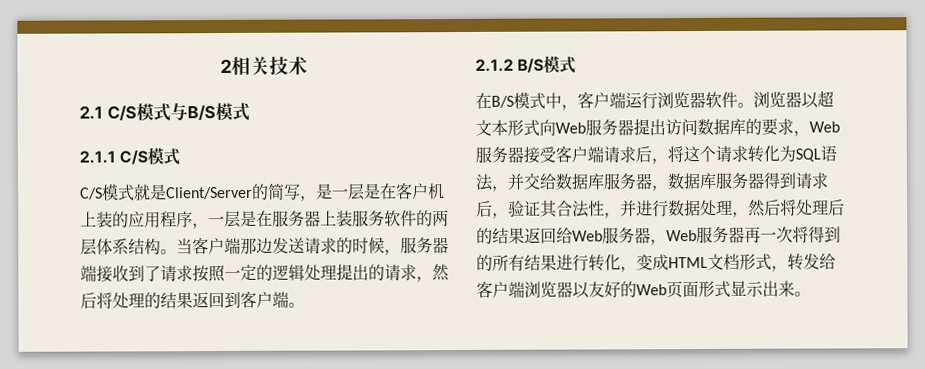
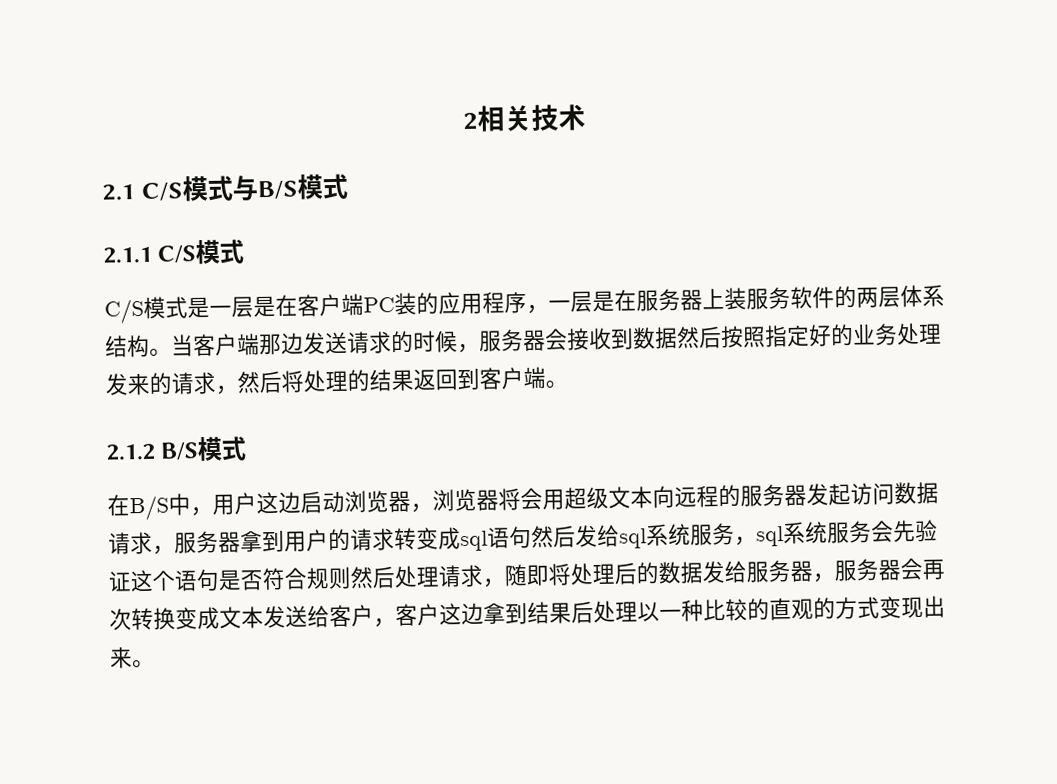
- C/S模式就是Client/Server的简写，是一层是在客户机上装的应用程序，一层是在服务器上装服务软件的两层体系结构。
+ C/S模式是一层是在客户端PC装的应用程序，一层是在服务器上装服务软件的两层体系结构。
- 当客户端那边发送请求的时候，服务器端接收到了请求按照一定的逻辑处理提出的请求，然后将处理的结果返回到客户端。
+ 当客户端那边发送请求的时候，服务器会接收到数据然后按照指定好的业务处理发来的请求，然后将处理的结果返回到客户端。
- 在B/S模式中，客户端运行浏览器软件。浏览器以超文本形式向Web服务器提出访问数据库的要求，Web服务器接受客户端请求后，将这个请求转化为SQL语法，并交给数据库服务器，数据库服务器得到请求后，验证其合法性，并进行数据处理，然后将处理后的结果返回给Web服务器，Web服务器再一次将得到的所有结果进行转化，变成HTML文档形式，转发给客户端浏览器以友好的Web页面形式显示出来。
+ 在B/S中，用户这边启动浏览器，浏览器将会用超级文本向远程的服务器发起访问数据请求，服务器拿到用户的请求转变成sql语句然后发给sql系统服务，sql系统服务会先验证这个语句是否符合规则然后处理请求，随即将处理后的数据发给服务器，服务器会再次转换变成文本发送给客户，客户这边拿到结果后处理以一种比较的直观的方式变现出来。

